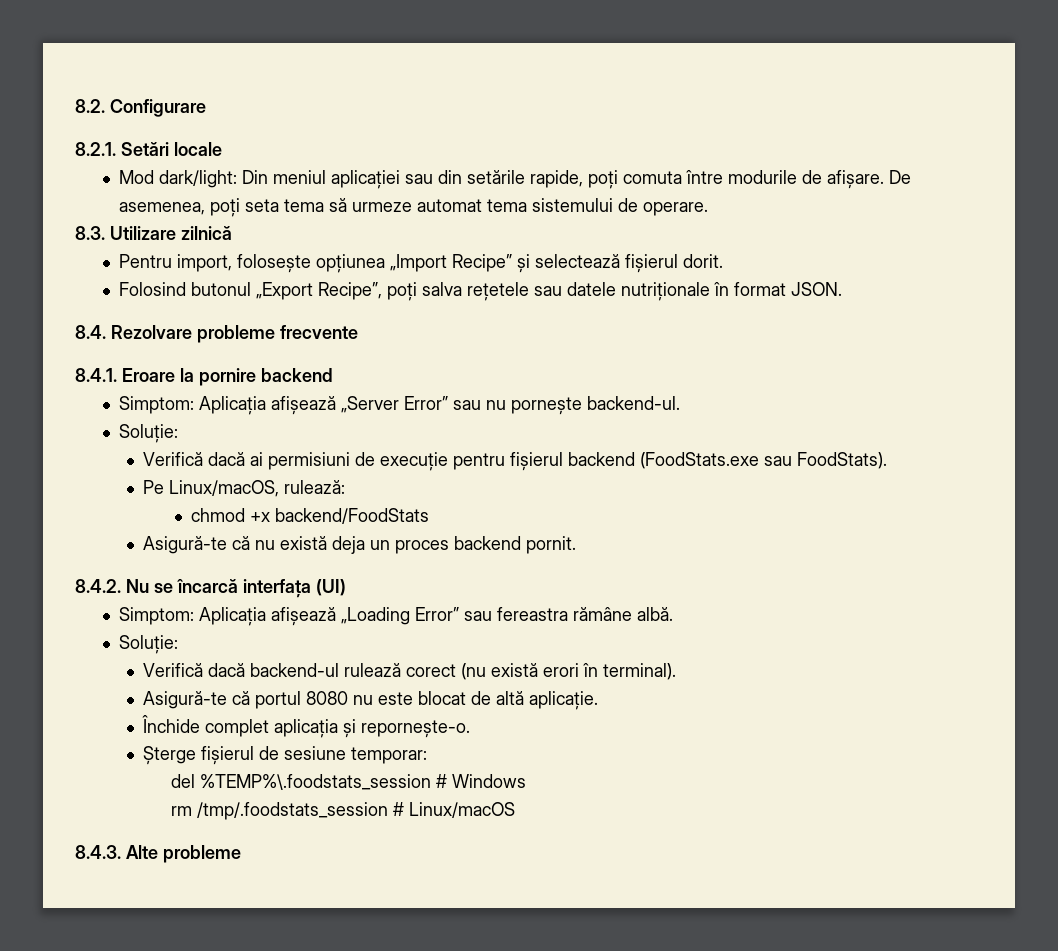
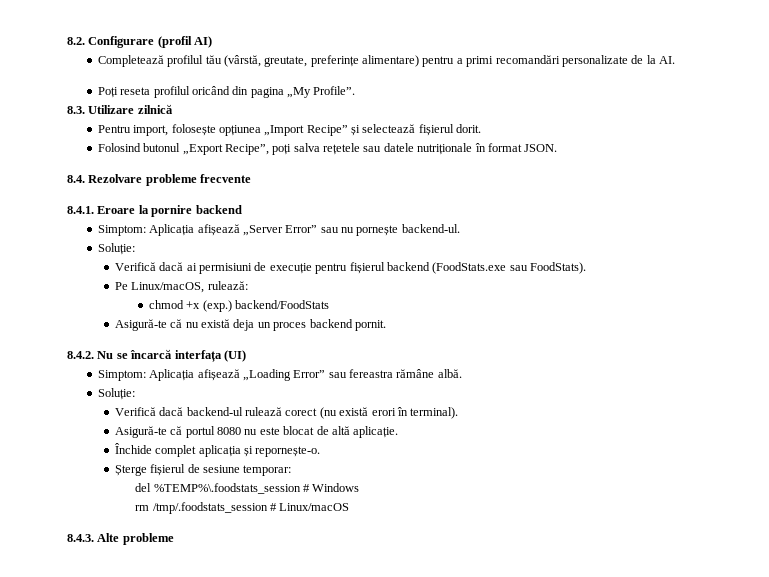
- 8.2. Configurare
- 8.2.1. Setări locale
- Mod dark/light: Din meniul aplicației sau din setările rapide, poți comuta între modurile de afișare. De asemenea, poți seta tema să urmeze automat tema sistemului de operare.
+ 8.2. Configurare (profil AI)
+ Completează profilul tău (vârstă, greutate, preferințe alimentare) pentru a primi recomandări personalizate de la AI.
+ Poți reseta profilul oricând din pagina „My Profile”.
- chmod +x backend/FoodStats
+ chmod +x (exp.) backend/FoodStats

